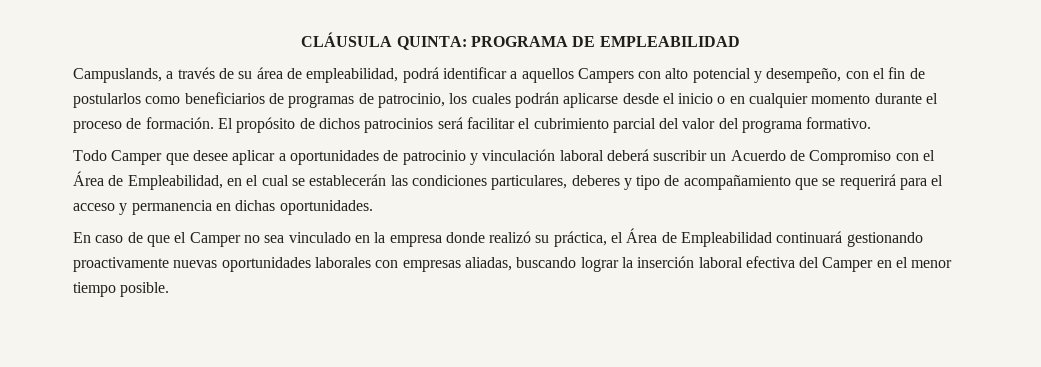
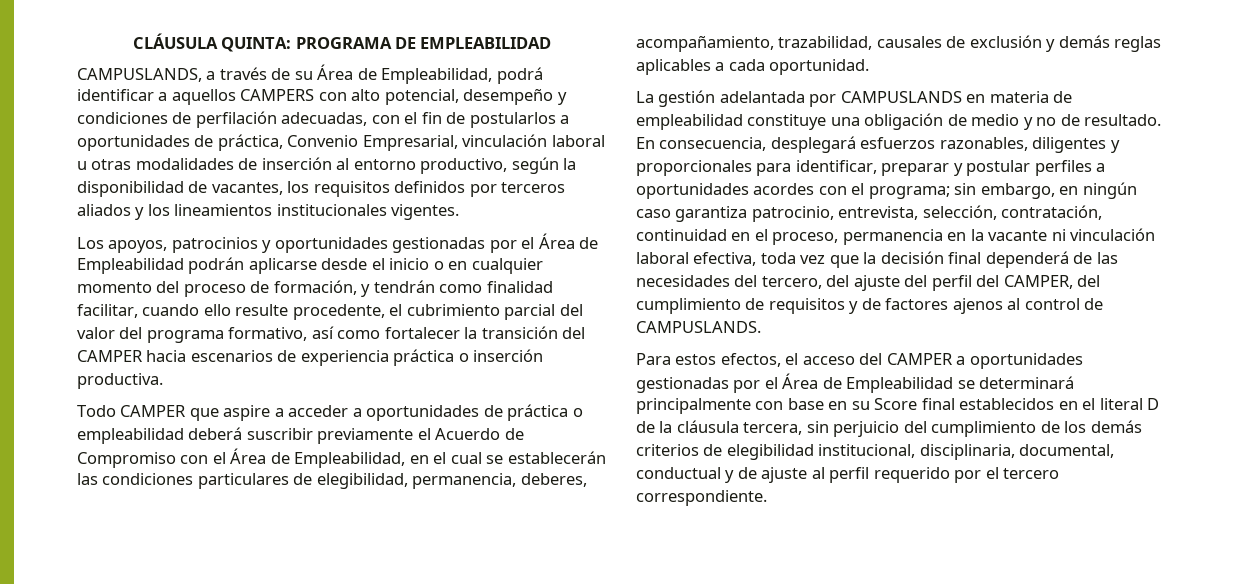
- Campuslands, a través de su área de empleabilidad, podrá identificar a aquellos Campers con alto potencial y desempeño, con el fin de postularlos como beneficiarios de programas de patrocinio, los cuales podrán aplicarse desde el inicio o en cualquier momento durante el proceso de formación. El propósito de dichos patrocinios será facilitar el cubrimiento parcial del valor del programa formativo.
- Todo Camper que desee aplicar a oportunidades de patrocinio y vinculación laboral deberá suscribir un Acuerdo de Compromiso con el Área de Empleabilidad, en el cual se establecerán las condiciones particulares, deberes y tipo de acompañamiento que se requerirá para el acceso y permanencia en dichas oportunidades.
- En caso de que el Camper no sea vinculado en la empresa donde realizó su práctica, el Área de Empleabilidad continuará gestionando proactivamente nuevas oportunidades laborales con empresas aliadas, buscando lograr la inserción laboral efectiva del Camper en el menor tiempo posible.
+ CAMPUSLANDS, a través de su Área de Empleabilidad, podrá identificar a aquellos CAMPERS con alto potencial, desempeño y condiciones de perfilación adecuadas, con el fin de postularlos a oportunidades de práctica, Convenio Empresarial, vinculación laboral u otras modalidades de inserción al entorno productivo, según la disponibilidad de vacantes, los requisitos definidos por terceros aliados y los lineamientos institucionales vigentes.
+ Los apoyos, patrocinios y oportunidades gestionadas por el Área de Empleabilidad podrán aplicarse desde el inicio o en cualquier momento del proceso de formación, y tendrán como finalidad facilitar, cuando ello resulte procedente, el cubrimiento parcial del valor del programa formativo, así como fortalecer la transición del CAMPER hacia escenarios de experiencia práctica o inserción productiva.
+ Todo CAMPER que aspire a acceder a oportunidades de práctica o empleabilidad deberá suscribir previamente el Acuerdo de Compromiso con el Área de Empleabilidad, en el cual se establecerán las condiciones particulares de elegibilidad, permanencia, deberes, acompañamiento, trazabilidad, causales de exclusión y demás reglas aplicables a cada oportunidad.
+ La gestión adelantada por CAMPUSLANDS en materia de empleabilidad constituye una obligación de medio y no de resultado. En consecuencia, desplegará esfuerzos razonables, diligentes y proporcionales para identificar, preparar y postular perfiles a oportunidades acordes con el programa; sin embargo, en ningún caso garantiza patrocinio, entrevista, selección, contratación, continuidad en el proceso, permanencia en la vacante ni vinculación laboral efectiva, toda vez que la decisión final dependerá de las necesidades del tercero, del ajuste del perfil del CAMPER, del cumplimiento de requisitos y de factores ajenos al control de CAMPUSLANDS.
+ Para estos efectos, el acceso del CAMPER a oportunidades gestionadas por el Área de Empleabilidad se determinará principalmente con base en su Score final establecidos en el literal D de la cláusula tercera, sin perjuicio del cumplimiento de los demás criterios de elegibilidad institucional, disciplinaria, documental, conductual y de ajuste al perfil requerido por el tercero correspondiente.

